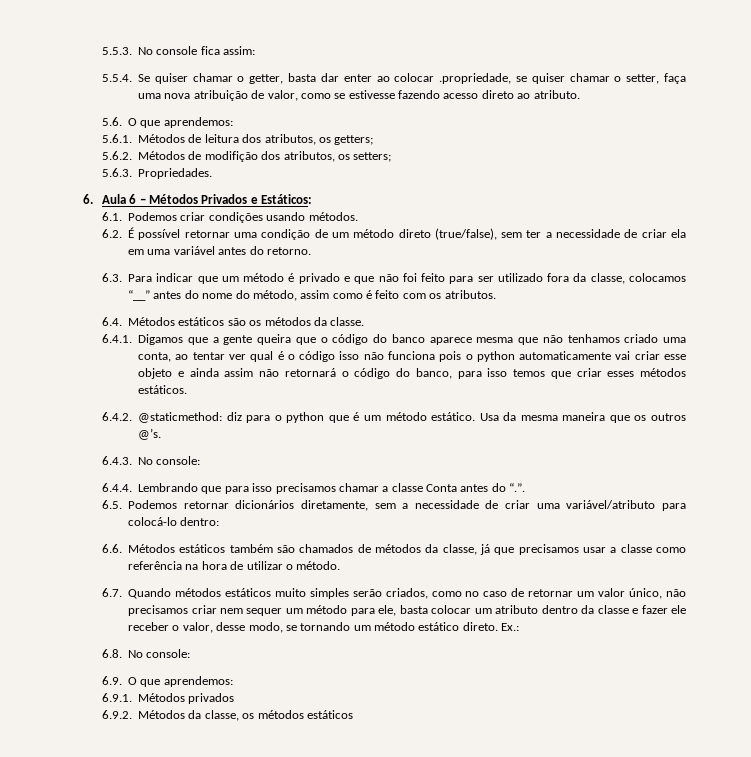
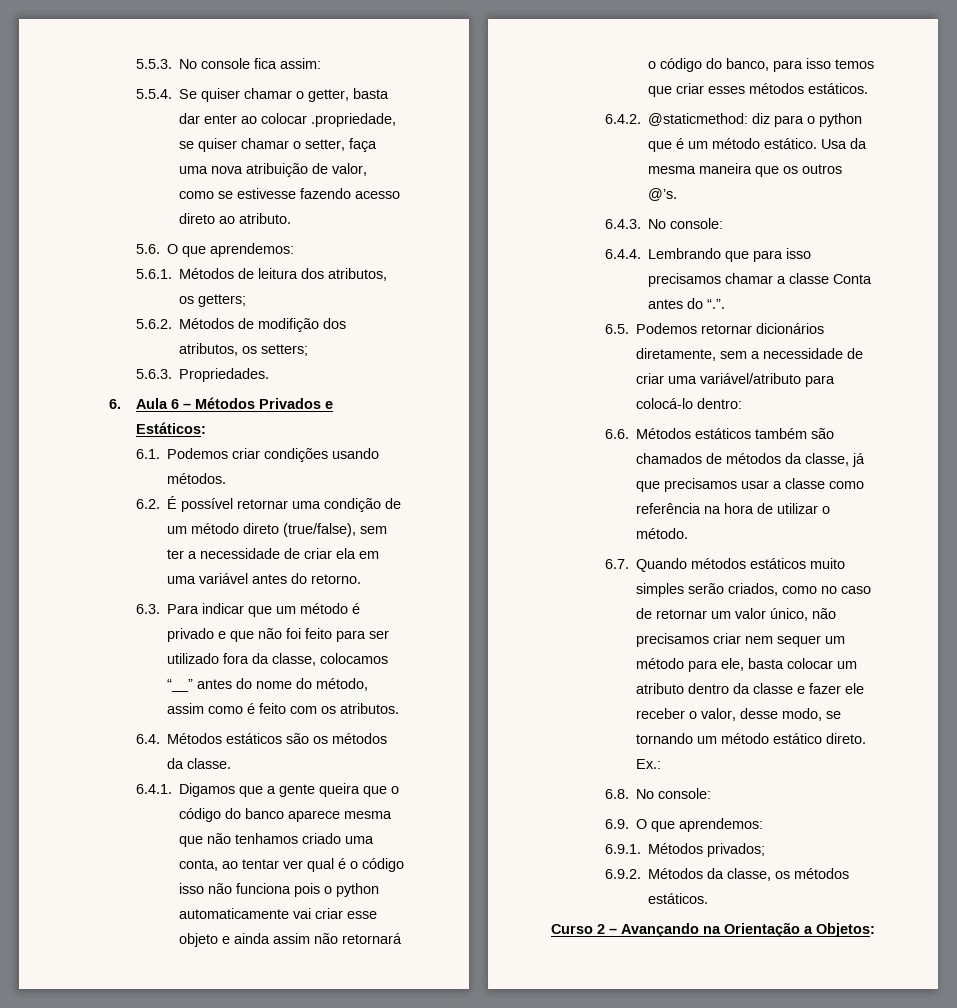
- 6.9.1. Métodos privados
+ 6.9.1. Métodos privados;
- 6.9.2. Métodos da classe, os métodos estáticos
+ 6.9.2. Métodos da classe, os métodos estáticos.
+ Curso 2 – Avançando na Orientação a Objetos:

